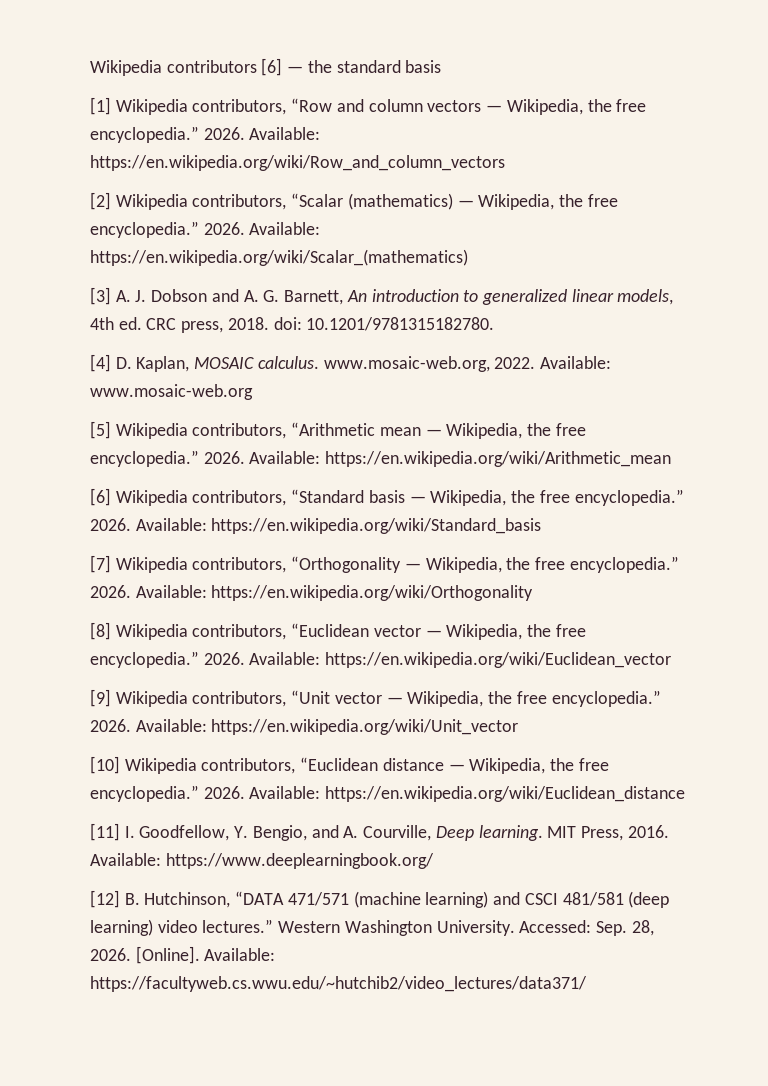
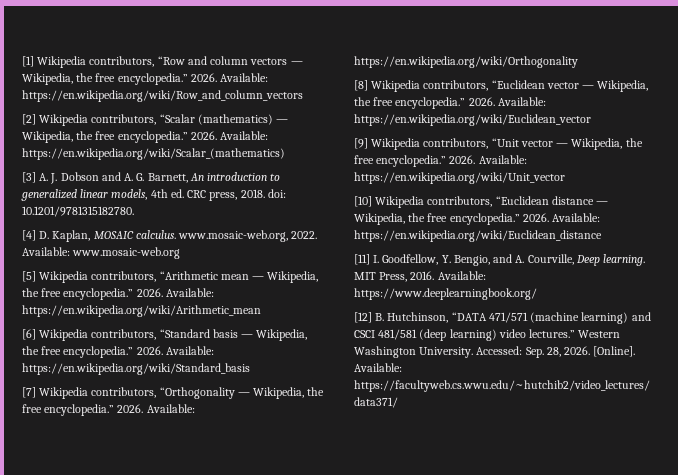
- Wikipedia contributors [6] — the standard basis

